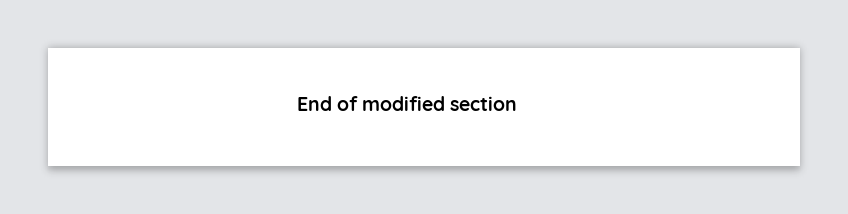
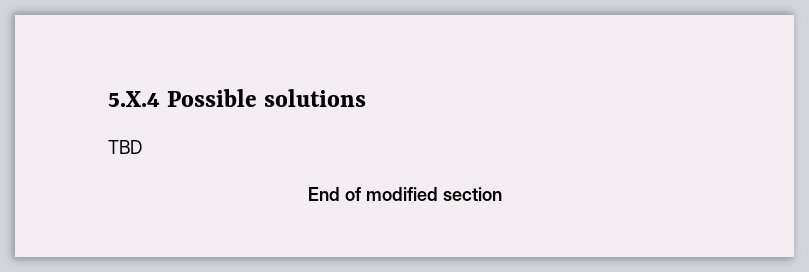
+ 5.X.4 Possible solutions
+ TBD

